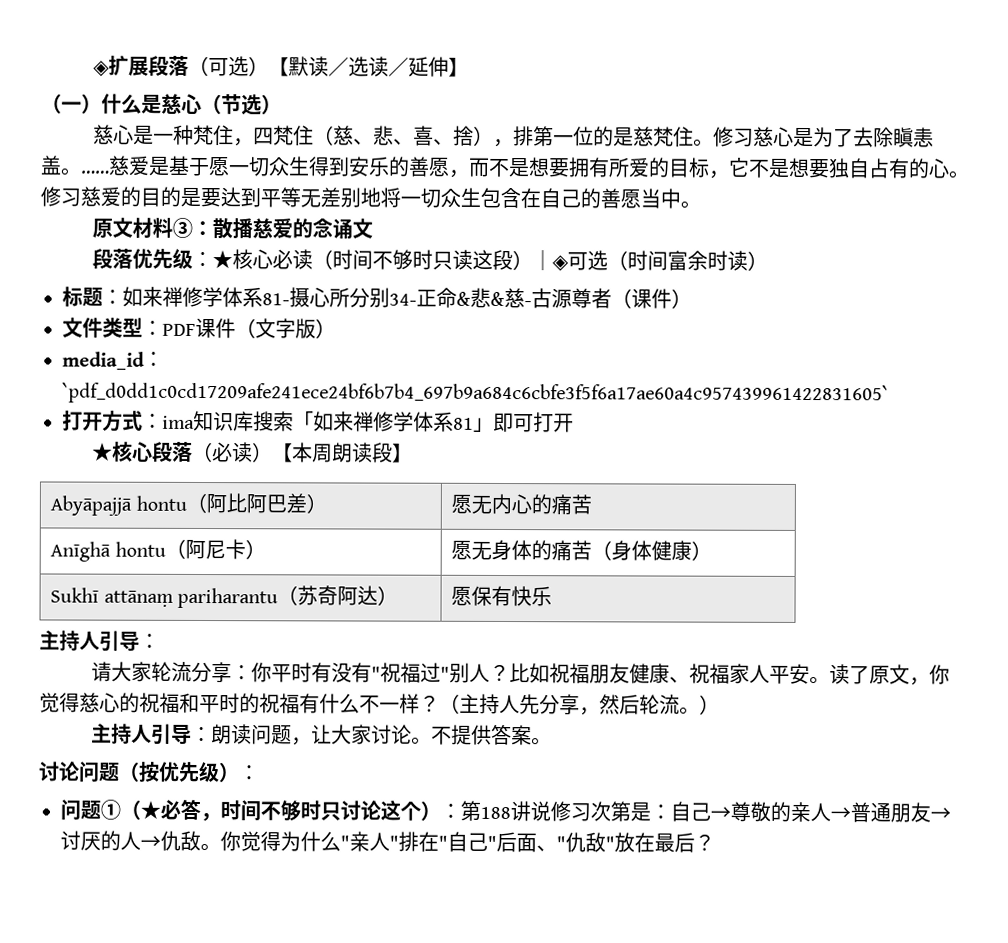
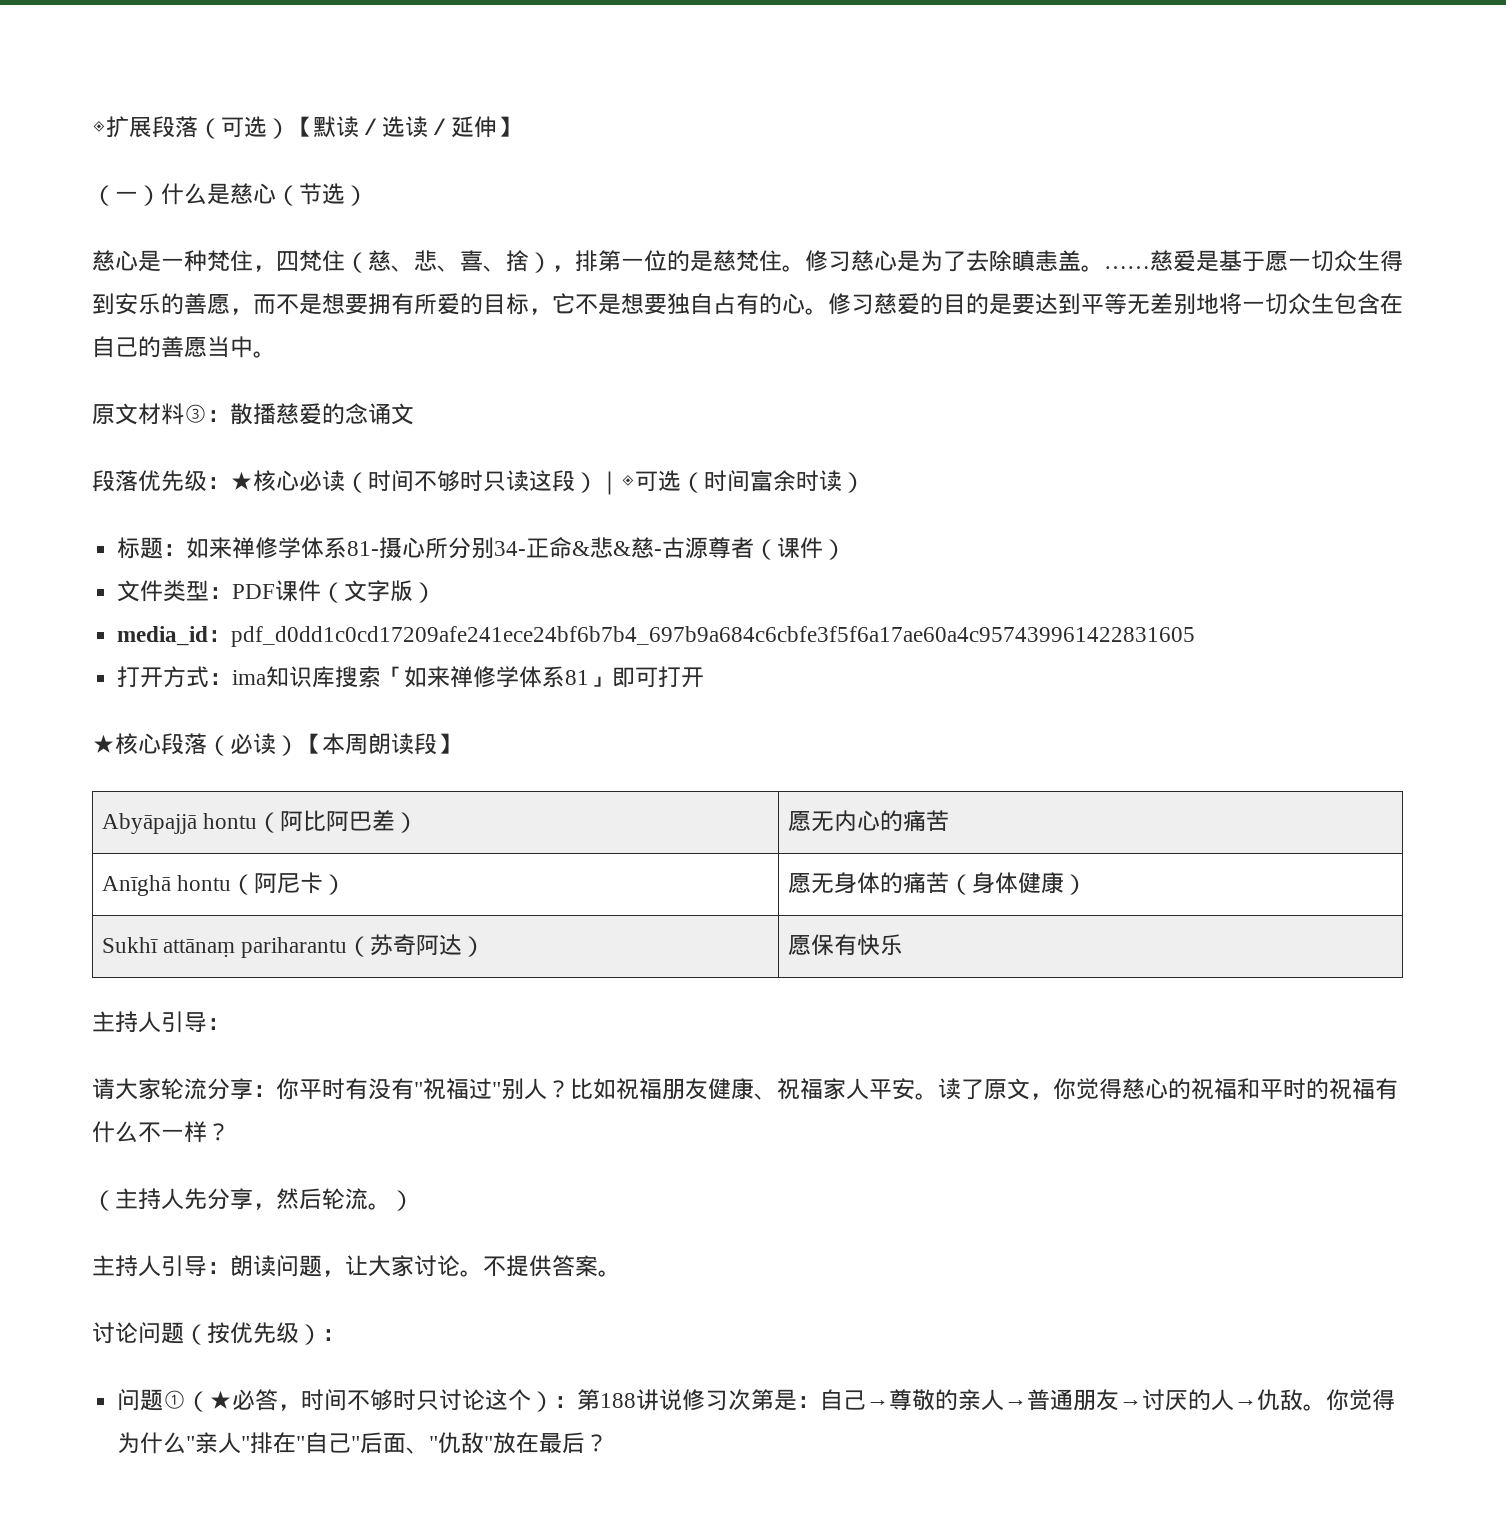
- media_id：`pdf_d0dd1c0cd17209afe241ece24bf6b7b4_697b9a684c6cbfe3f5f6a17ae60a4c957439961422831605`
+ media_id：pdf_d0dd1c0cd17209afe241ece24bf6b7b4_697b9a684c6cbfe3f5f6a17ae60a4c957439961422831605
- 读了原文，你觉得慈心的祝福和平时的祝福有什么不一样？（主持人先分享，然后轮流。）
+ 读了原文，你觉得慈心的祝福和平时的祝福有什么不一样？
+ （主持人先分享，然后轮流。）

